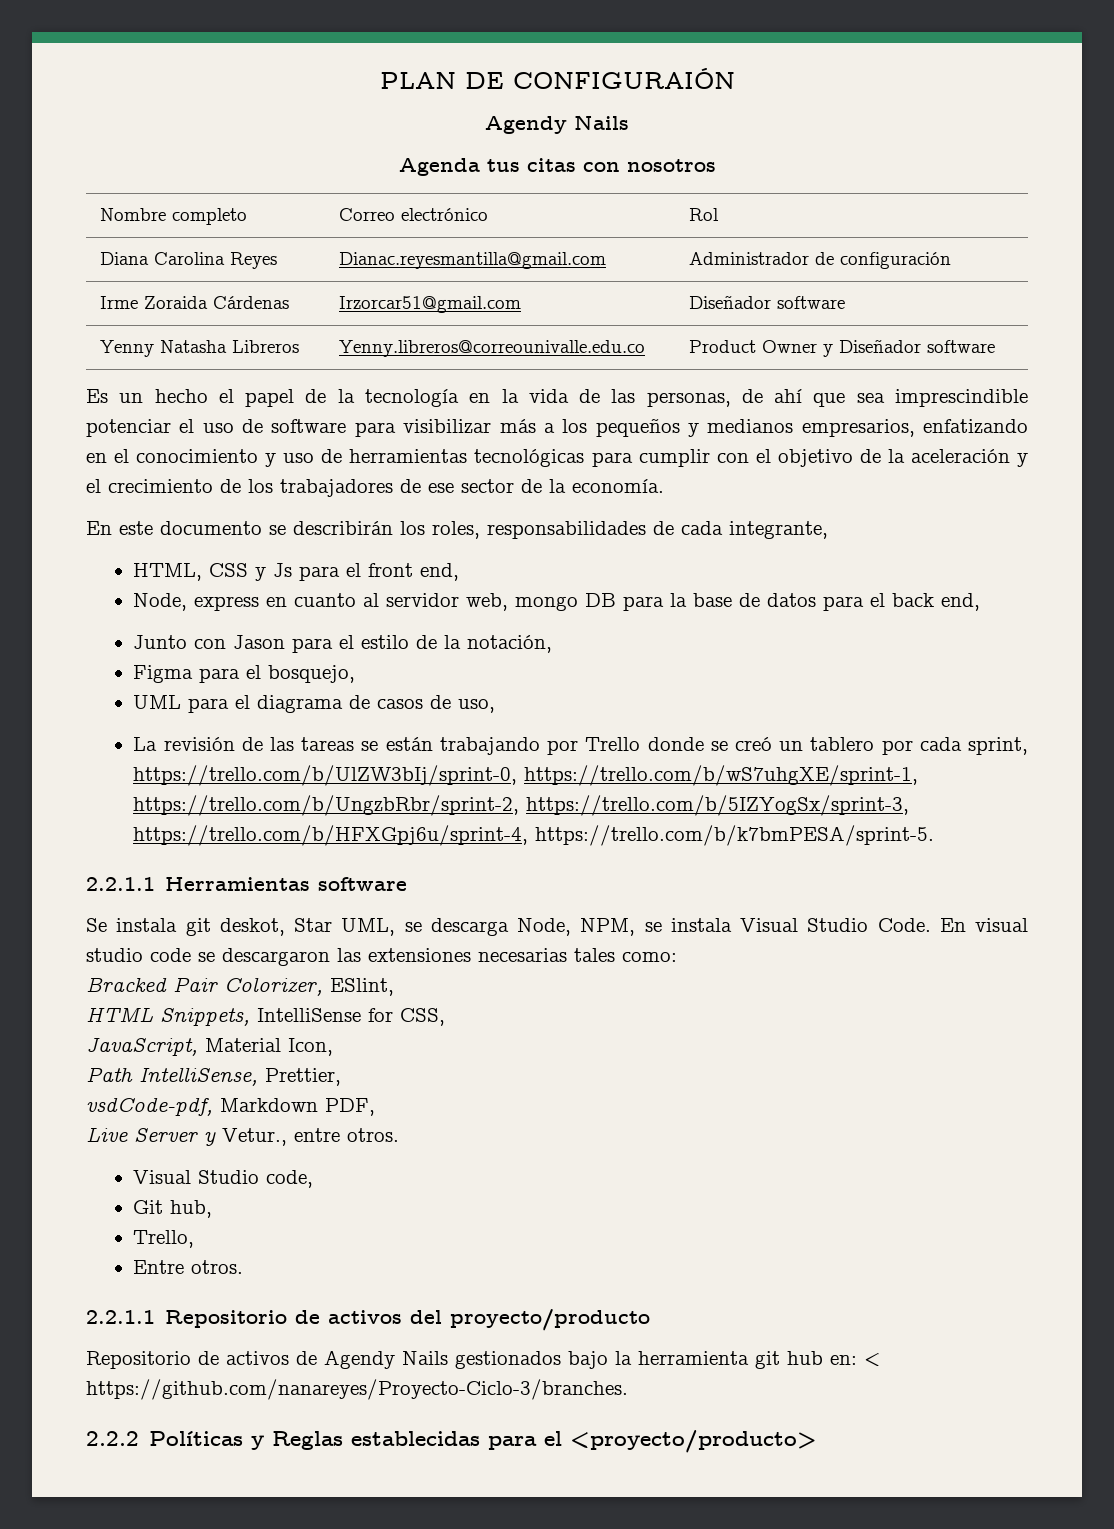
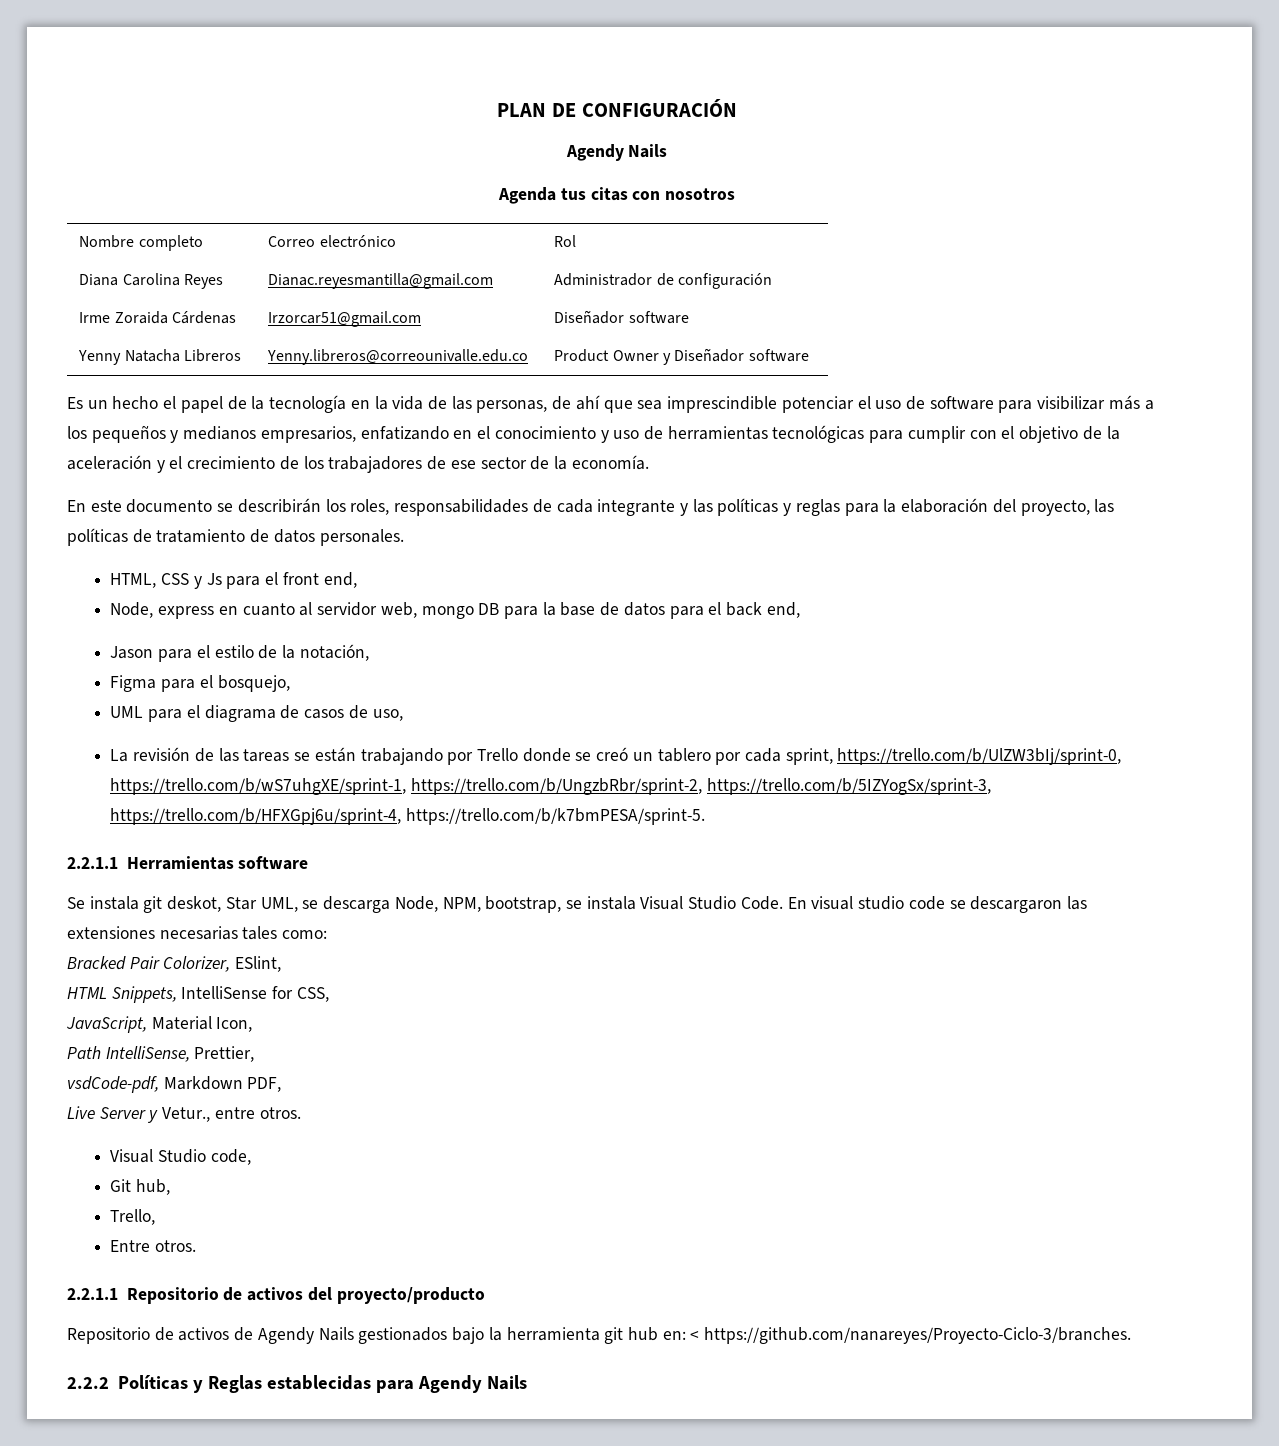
- PLAN DE CONFIGURAIÓN
+ PLAN DE CONFIGURACIÓN
- Yenny Natasha Libreros | Yenny.libreros@correounivalle.edu.co | Product Owner y Diseñador software
+ Yenny Natacha Libreros | Yenny.libreros@correounivalle.edu.co | Product Owner y Diseñador software
- En este documento se describirán los roles, responsabilidades de cada integrante,
+ En este documento se describirán los roles, responsabilidades de cada integrante y las políticas y reglas para la elaboración del proyecto, las políticas de tratamiento de datos personales.
- Junto con Jason para el estilo de la notación,
+ Jason para el estilo de la notación,
- Se instala git deskot, Star UML, se descarga Node, NPM, se instala Visual Studio Code.
+ Se instala git deskot, Star UML, se descarga Node, NPM, bootstrap, se instala Visual Studio Code.
- 2.2.2 Políticas y Reglas establecidas para el <proyecto/producto>
+ 2.2.2 Políticas y Reglas establecidas para Agendy Nails

